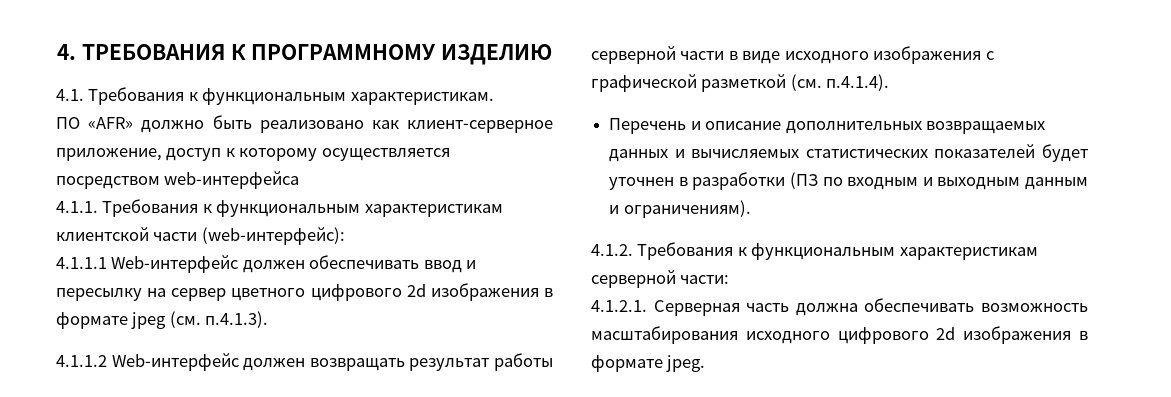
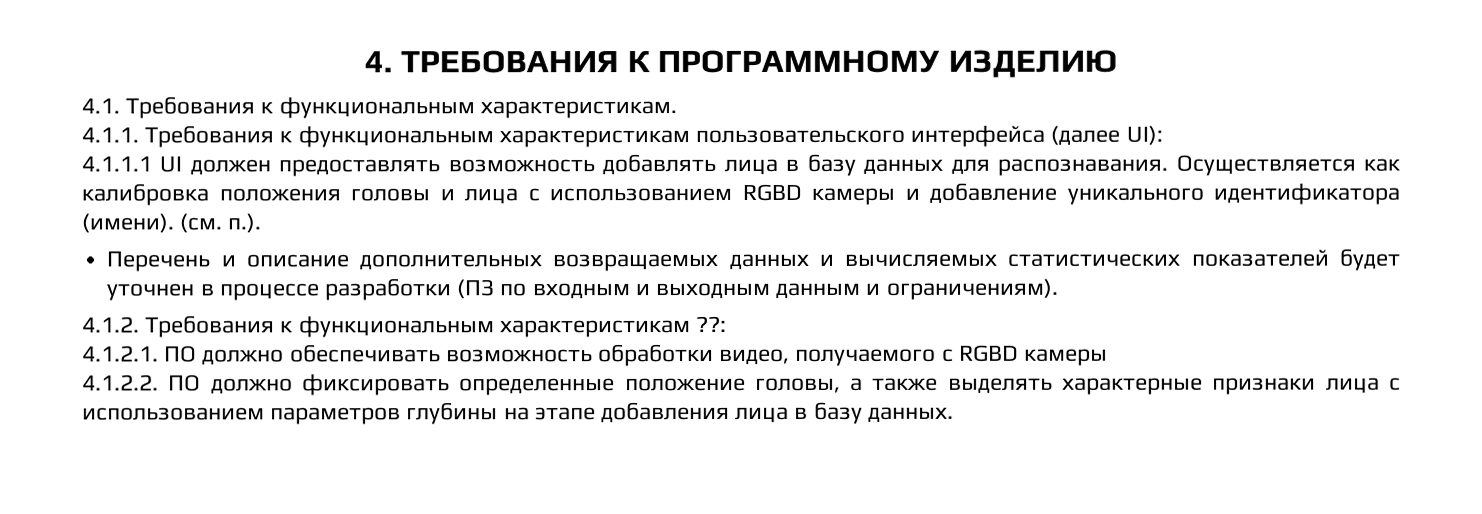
- ПО «AFR» должно быть реализовано как клиент-серверное приложение, доступ к которому осуществляется посредством web-интерфейса
- 4.1.1. Требования к функциональным характеристикам клиентской части (web-интерфейс):
- 4.1.1.1 Web-интерфейс должен обеспечивать ввод и пересылку на сервер цветного цифрового 2d изображения в формате jpeg (см. п.4.1.3).
- 4.1.1.2 Web-интерфейс должен возвращать результат работы серверной части в виде исходного изображения с графической разметкой (см. п.4.1.4).
+ 4.1.1. Требования к функциональным характеристикам пользовательского интерфейса (далее UI):
+ 4.1.1.1 UI должен предоставлять возможность добавлять лица в базу данных для распознавания. Осуществляется как калибровка положения головы и лица с использованием RGBD камеры и добавление уникального идентификатора (имени). (см. п.).
- Перечень и описание дополнительных возвращаемых данных и вычисляемых статистических показателей будет уточнен в разработки (ПЗ по входным и выходным данным и ограничениям).
+ Перечень и описание дополнительных возвращаемых данных и вычисляемых статистических показателей будет уточнен в процессе разработки (ПЗ по входным и выходным данным и ограничениям).
- 4.1.2. Требования к функциональным характеристикам серверной части:
+ 4.1.2. Требования к функциональным характеристикам ??:
- 4.1.2.1. Серверная часть должна обеспечивать возможность масштабирования исходного цифрового 2d изображения в формате jpeg.
+ 4.1.2.1. ПО должно обеспечивать возможность обработки видео, получаемого с RGBD камеры
+ 4.1.2.2. ПО должно фиксировать определенные положение головы, а также выделять характерные признаки лица с использованием параметров глубины на этапе добавления лица в базу данных.

